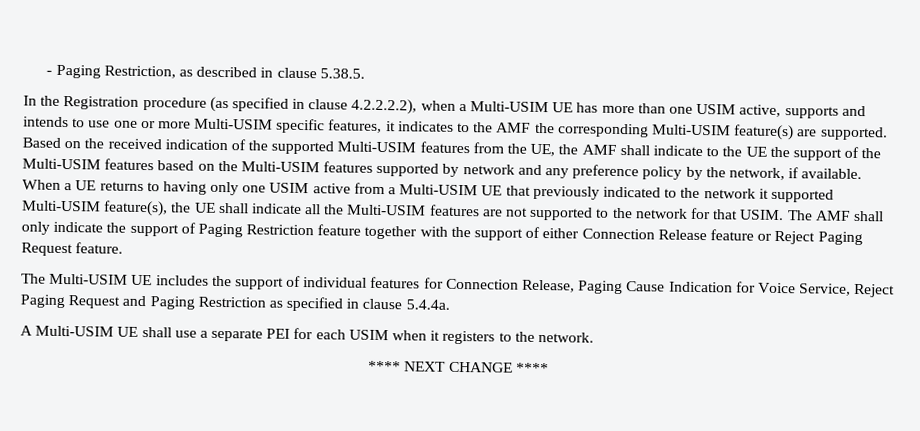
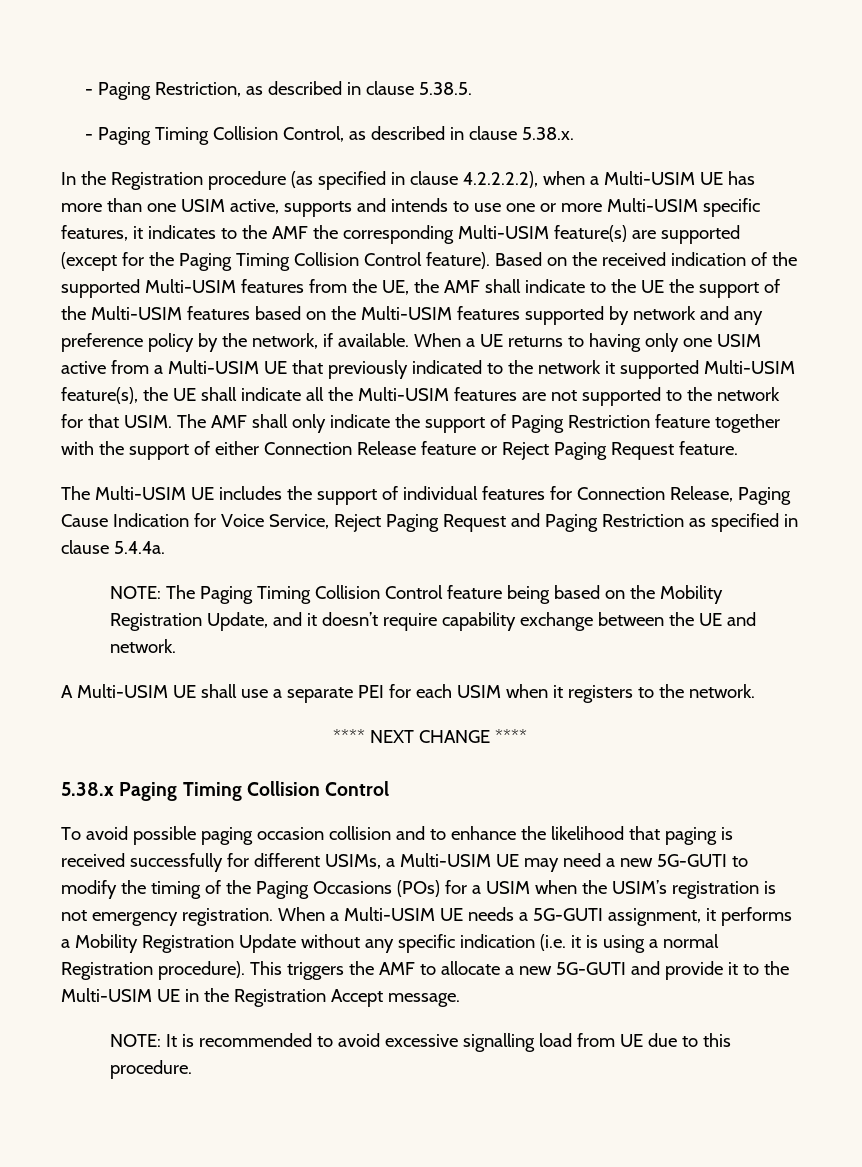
+ - Paging Timing Collision Control, as described in clause 5.38.x.
- In the Registration procedure (as specified in clause 4.2.2.2.2), when a Multi-USIM UE has more than one USIM active, supports and intends to use one or more Multi-USIM specific features, it indicates to the AMF the corresponding Multi-USIM feature(s) are supported.
+ In the Registration procedure (as specified in clause 4.2.2.2.2), when a Multi-USIM UE has more than one USIM active, supports and intends to use one or more Multi-USIM specific features, it indicates to the AMF the corresponding Multi-USIM feature(s) are supported (except for the Paging Timing Collision Control feature).
+ NOTE: The Paging Timing Collision Control feature being based on the Mobility Registration Update, and it doesn’t require capability exchange between the UE and network.
+ 5.38.x Paging Timing Collision Control
+ To avoid possible paging occasion collision and to enhance the likelihood that paging is received successfully for different USIMs, a Multi-USIM UE may need a new 5G-GUTI to modify the timing of the Paging Occasions (POs) for a USIM when the USIM’s registration is not emergency registration. When a Multi-USIM UE needs a 5G-GUTI assignment, it performs a Mobility Registration Update without any specific indication (i.e. it is using a normal Registration procedure). This triggers the AMF to allocate a new 5G-GUTI and provide it to the Multi-USIM UE in the Registration Accept message.
+ NOTE: It is recommended to avoid excessive signalling load from UE due to this procedure.

